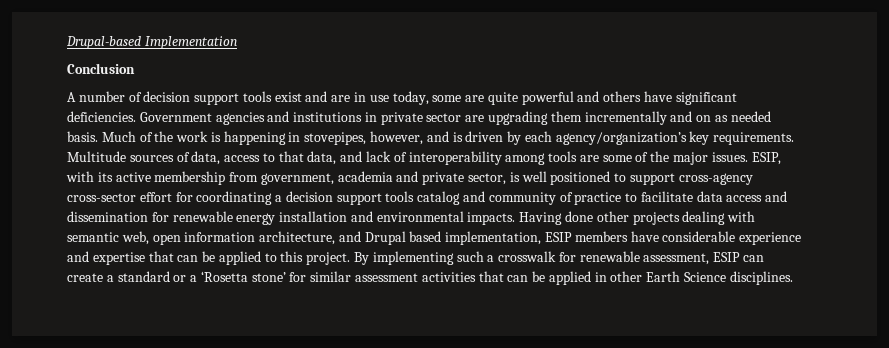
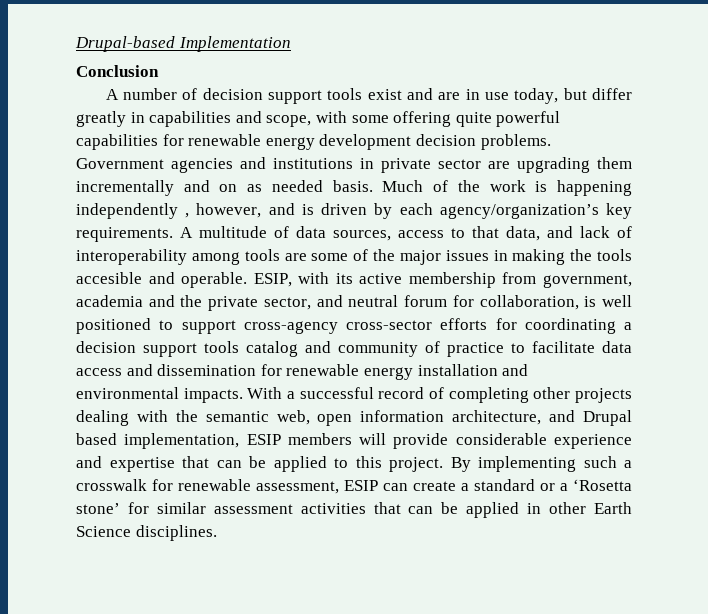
- A number of decision support tools exist and are in use today, some are quite powerful and others have significant deficiencies.
+ A number of decision support tools exist and are in use today, but differ greatly in capabilities and scope, with some offering quite powerful capabilities for renewable energy development decision problems.
- Much of the work is happening in stovepipes, however, and is driven by each agency/organization’s key requirements.
+ Much of the work is happening independently , however, and is driven by each agency/organization’s key requirements.
- Multitude sources of data, access to that data, and lack of interoperability among tools are some of the major issues.
+ A multitude of data sources, access to that data, and lack of interoperability among tools are some of the major issues in making the tools accesible and operable.
- ESIP, with its active membership from government, academia and private sector, is well positioned to support cross-agency cross-sector effort for coordinating a decision support tools catalog and community of practice to facilitate data access and dissemination for renewable energy installation and environmental impacts.
+ ESIP, with its active membership from government, academia and the private sector, and neutral forum for collaboration, is well positioned to support cross-agency cross-sector efforts for coordinating a decision support tools catalog and community of practice to facilitate data access and dissemination for renewable energy installation and environmental impacts.
- Having done other projects dealing with semantic web, open information architecture, and Drupal based implementation, ESIP members have considerable experience and expertise that can be applied to this project.
+ With a successful record of completing other projects dealing with the semantic web, open information architecture, and Drupal based implementation, ESIP members will provide considerable experience and expertise that can be applied to this project.

